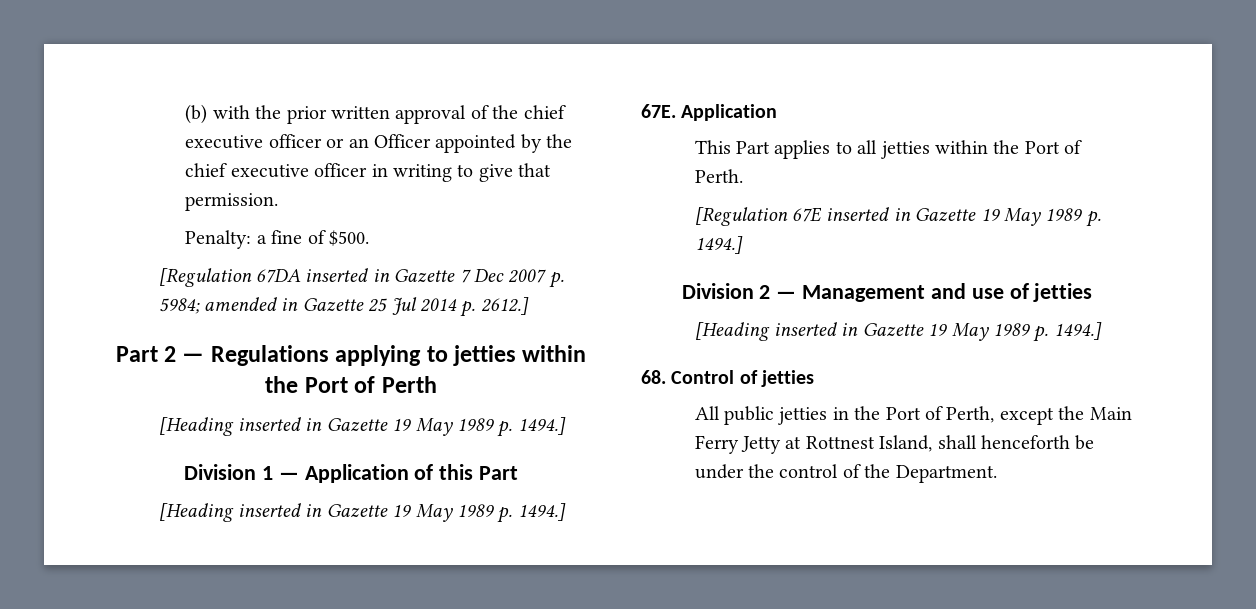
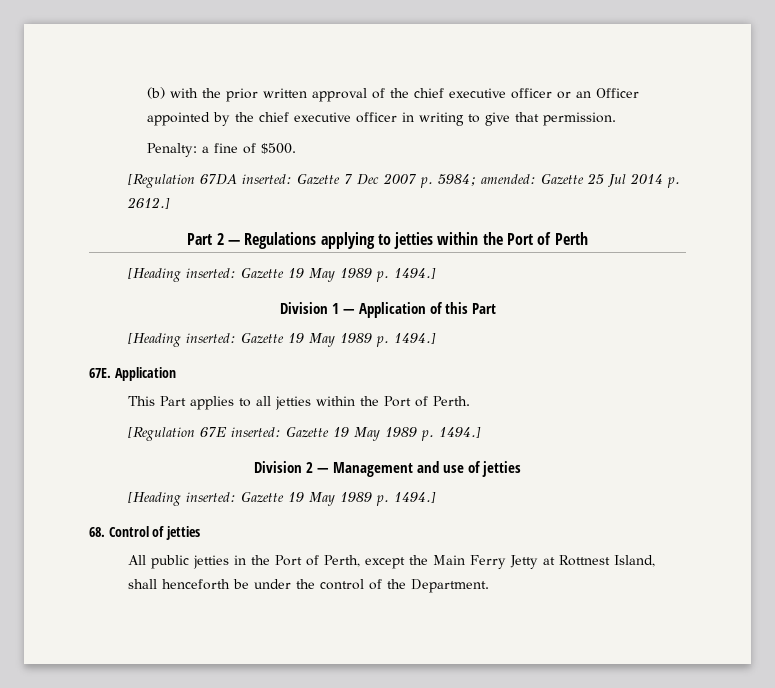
- [Regulation 67DA inserted in Gazette 7 Dec 2007 p. 5984; amended in Gazette 25 Jul 2014 p. 2612.]
+ [Regulation 67DA inserted: Gazette 7 Dec 2007 p. 5984; amended: Gazette 25 Jul 2014 p. 2612.]
  Part 2 — Regulations applying to jetties within the Port of Perth
- [Heading inserted in Gazette 19 May 1989 p. 1494.]
+ [Heading inserted: Gazette 19 May 1989 p. 1494.]
  Division 1 — Application of this Part
- [Heading inserted in Gazette 19 May 1989 p. 1494.]
+ [Heading inserted: Gazette 19 May 1989 p. 1494.]
- [Regulation 67E inserted in Gazette 19 May 1989 p. 1494.]
+ [Regulation 67E inserted: Gazette 19 May 1989 p. 1494.]
  Division 2 — Management and use of jetties
- [Heading inserted in Gazette 19 May 1989 p. 1494.]
+ [Heading inserted: Gazette 19 May 1989 p. 1494.]

